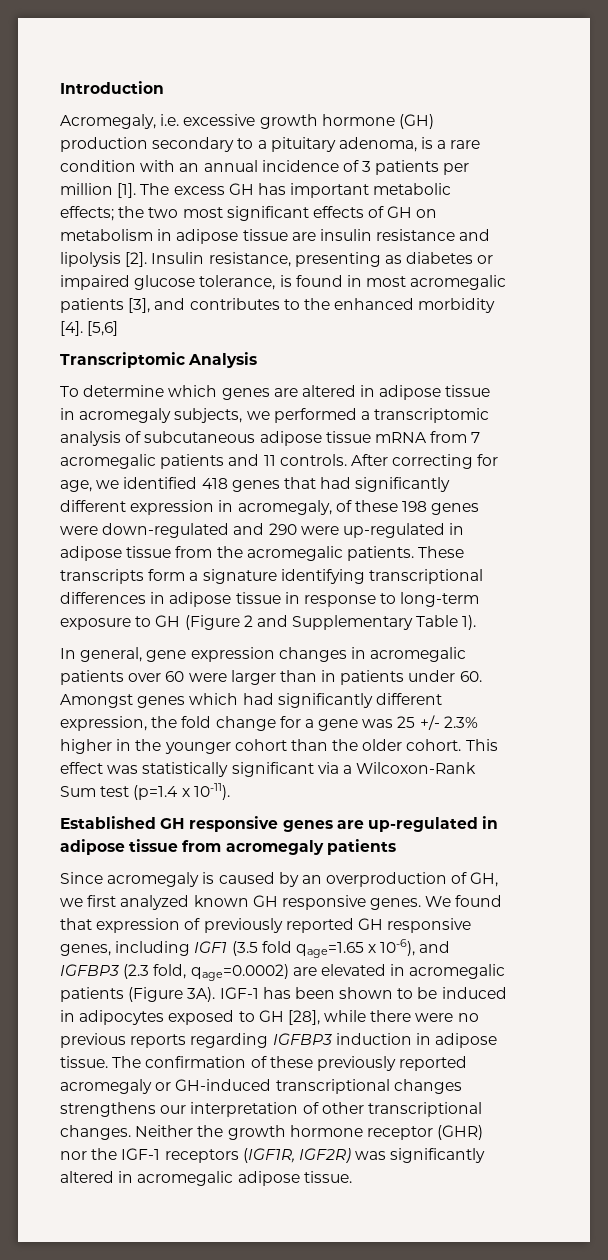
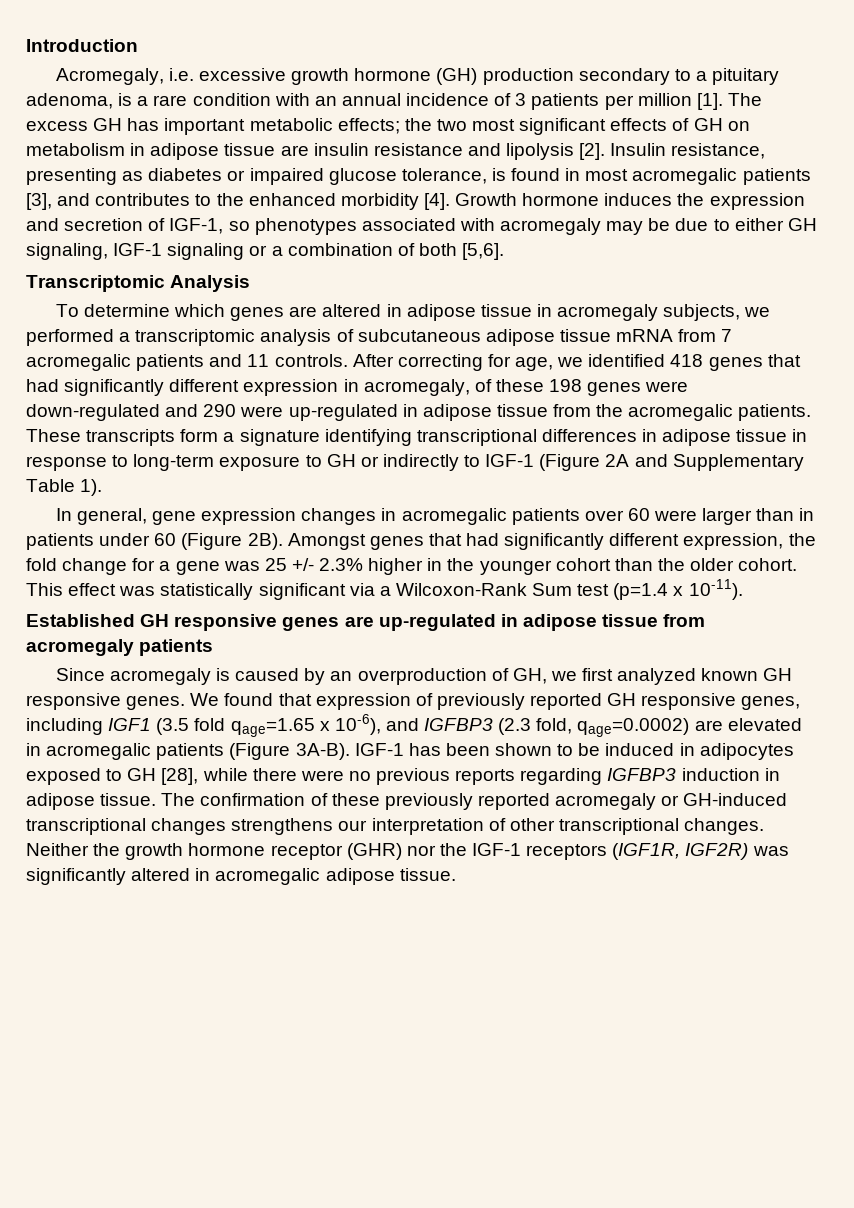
- [5,6]
+ Growth hormone induces the expression and secretion of IGF-1, so phenotypes associated with acromegaly may be due to either GH signaling, IGF-1 signaling or a combination of both [5,6].
- These transcripts form a signature identifying transcriptional differences in adipose tissue in response to long-term exposure to GH (Figure 2 and Supplementary Table 1).
+ These transcripts form a signature identifying transcriptional differences in adipose tissue in response to long-term exposure to GH or indirectly to IGF-1 (Figure 2A and Supplementary Table 1).
- In general, gene expression changes in acromegalic patients over 60 were larger than in patients under 60. Amongst genes which had significantly different expression, the fold change for a gene was 25 +/- 2.3% higher in the younger cohort than the older cohort.
+ In general, gene expression changes in acromegalic patients over 60 were larger than in patients under 60 (Figure 2B). Amongst genes that had significantly different expression, the fold change for a gene was 25 +/- 2.3% higher in the younger cohort than the older cohort.
- We found that expression of previously reported GH responsive genes, including IGF1 (3.5 fold qage=1.65 x 10-6), and IGFBP3 (2.3 fold, qage=0.0002) are elevated in acromegalic patients (Figure 3A).
+ We found that expression of previously reported GH responsive genes, including IGF1 (3.5 fold qage=1.65 x 10-6), and IGFBP3 (2.3 fold, qage=0.0002) are elevated in acromegalic patients (Figure 3A-B).

